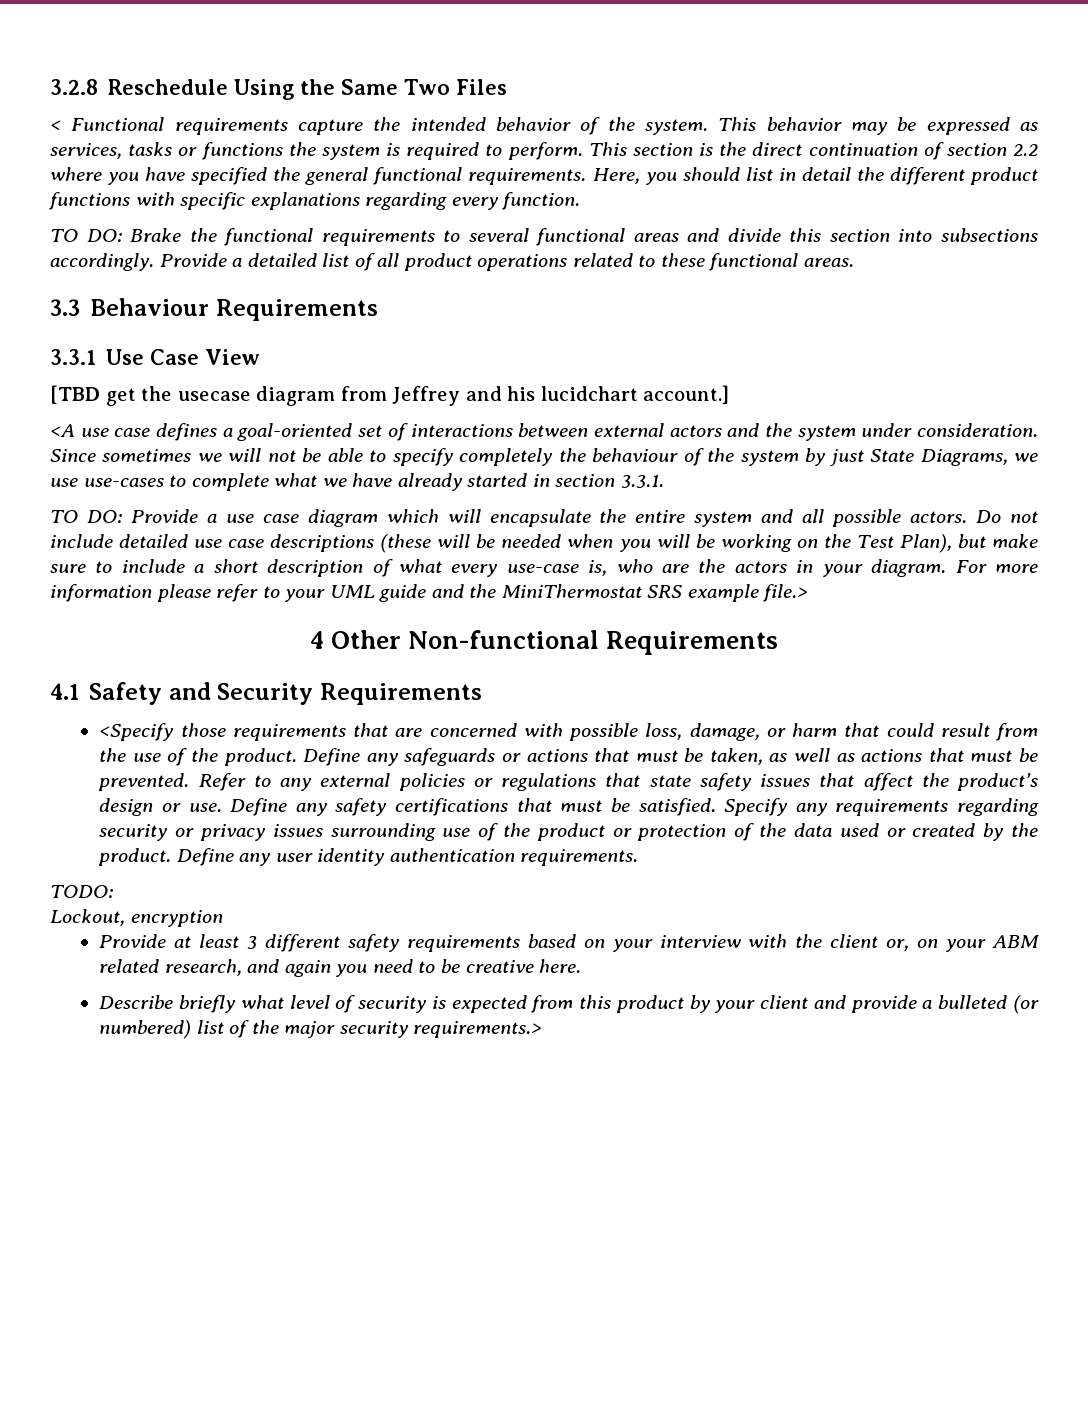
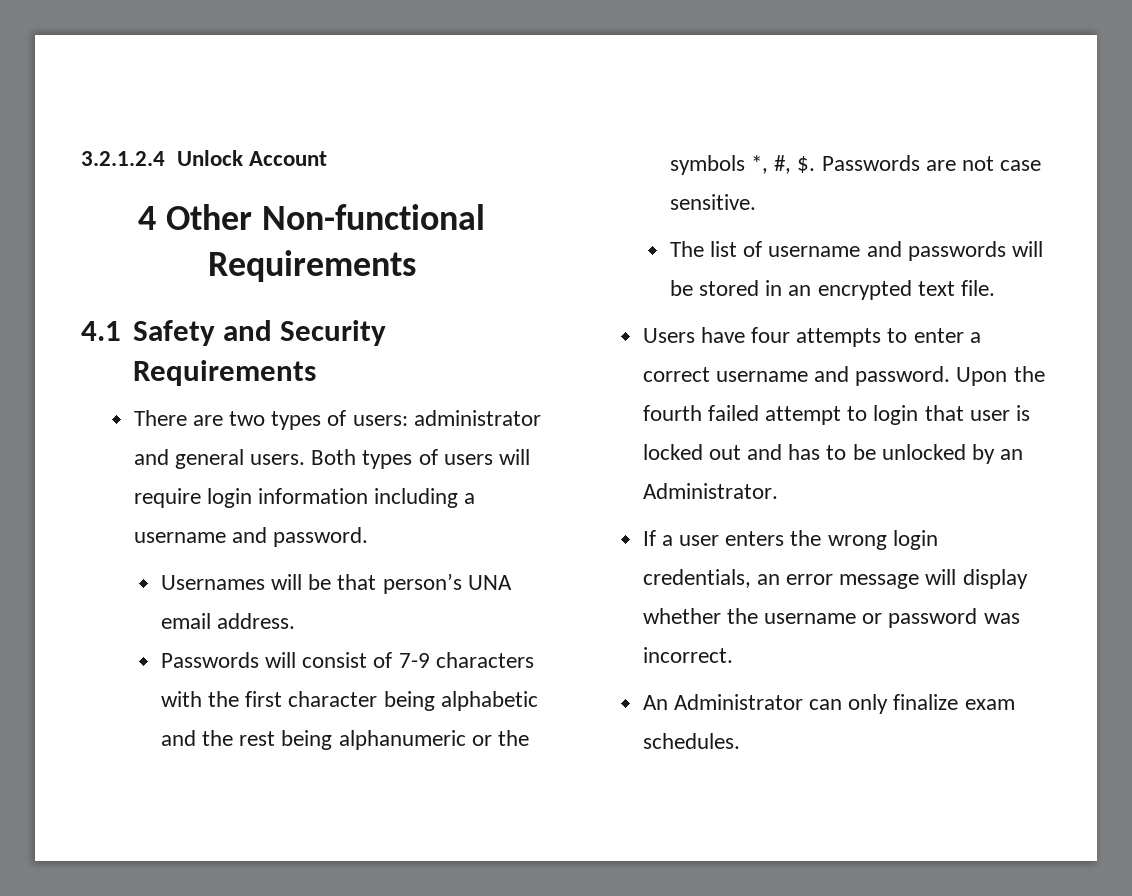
- 3.2.8 Reschedule Using the Same Two Files
- < Functional requirements capture the intended behavior of the system. This behavior may be expressed as services, tasks or functions the system is required to perform. This section is the direct continuation of section 2.2 where you have specified the general functional requirements. Here, you should list in detail the different product functions with specific explanations regarding every function.
- TO DO: Brake the functional requirements to several functional areas and divide this section into subsections accordingly. Provide a detailed list of all product operations related to these functional areas.
- 3.3 Behaviour Requirements
- 3.3.1 Use Case View
- [TBD get the usecase diagram from Jeffrey and his lucidchart account.]
- <A use case defines a goal-oriented set of interactions between external actors and the system under consideration. Since sometimes we will not be able to specify completely the behaviour of the system by just State Diagrams, we use use-cases to complete what we have already started in section 3.3.1.
- TO DO: Provide a use case diagram which will encapsulate the entire system and all possible actors. Do not include detailed use case descriptions (these will be needed when you will be working on the Test Plan), but make sure to include a short description of what every use-case is, who are the actors in your diagram. For more information please refer to your UML guide and the MiniThermostat SRS example file.>
+ 3.2.1.2.4 Unlock Account
- <Specify those requirements that are concerned with possible loss, damage, or harm that could result from the use of the product. Define any safeguards or actions that must be taken, as well as actions that must be prevented. Refer to any external policies or regulations that state safety issues that affect the product’s design or use. Define any safety certifications that must be satisfied. Specify any requirements regarding security or privacy issues surrounding use of the product or protection of the data used or created by the product. Define any user identity authentication requirements.
- TODO:
- Lockout, encryption
- Provide at least 3 different safety requirements based on your interview with the client or, on your ABM related research, and again you need to be creative here.
- Describe briefly what level of security is expected from this product by your client and provide a bulleted (or numbered) list of the major security requirements.>
+ There are two types of users: administrator and general users. Both types of users will require login information including a username and password.
+ Usernames will be that person’s UNA email address.
+ Passwords will consist of 7-9 characters with the first character being alphabetic and the rest being alphanumeric or the symbols *, #, $. Passwords are not case sensitive.
+ The list of username and passwords will be stored in an encrypted text file.
+ Users have four attempts to enter a correct username and password. Upon the fourth failed attempt to login that user is locked out and has to be unlocked by an Administrator.
+ If a user enters the wrong login credentials, an error message will display whether the username or password was incorrect.
+ An Administrator can only finalize exam schedules.

